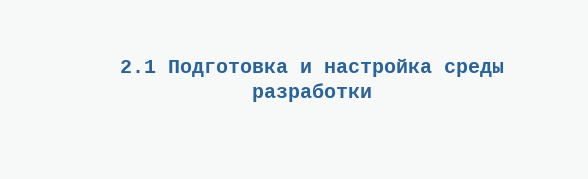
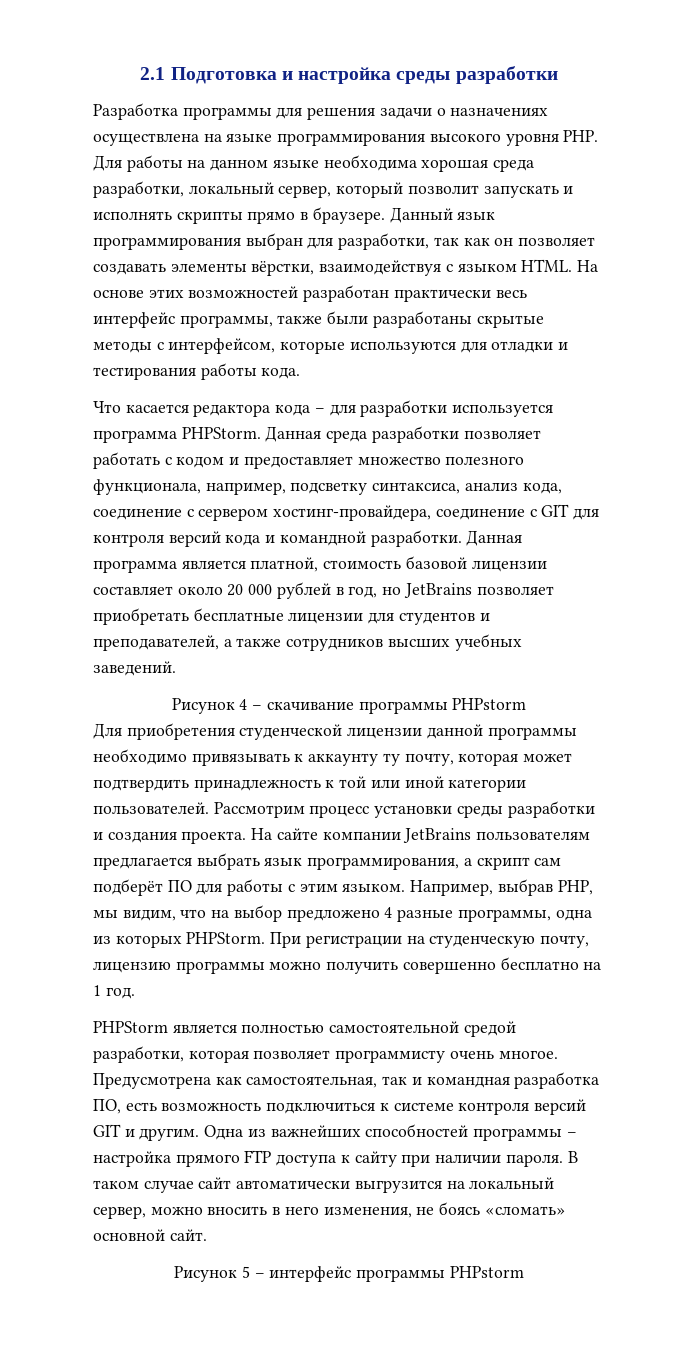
+ Разработка программы для решения задачи о назначениях осуществлена на языке программирования высокого уровня PHP. Для работы на данном языке необходима хорошая среда разработки, локальный сервер, который позволит запускать и исполнять скрипты прямо в браузере. Данный язык программирования выбран для разработки, так как он позволяет создавать элементы вёрстки, взаимодействуя с языком HTML. На основе этих возможностей разработан практически весь интерфейс программы, также были разработаны скрытые методы с интерфейсом, которые используются для отладки и тестирования работы кода.
+ Что касается редактора кода – для разработки используется программа PHPStorm. Данная среда разработки позволяет работать с кодом и предоставляет множество полезного функционала, например, подсветку синтаксиса, анализ кода, соединение с сервером хостинг-провайдера, соединение с GIT для контроля версий кода и командной разработки. Данная программа является платной, стоимость базовой лицензии составляет около 20 000 рублей в год, но JetBrains позволяет приобретать бесплатные лицензии для студентов и преподавателей, а также сотрудников высших учебных заведений.
+ Рисунок 4 – скачивание программы PHPstorm
+ Для приобретения студенческой лицензии данной программы необходимо привязывать к аккаунту ту почту, которая может подтвердить принадлежность к той или иной категории пользователей. Рассмотрим процесс установки среды разработки и создания проекта. На сайте компании JetBrains пользователям предлагается выбрать язык программирования, а скрипт сам подберёт ПО для работы с этим языком. Например, выбрав PHP, мы видим, что на выбор предложено 4 разные программы, одна из которых PHPStorm. При регистрации на студенческую почту, лицензию программы можно получить совершенно бесплатно на 1 год.
+ PHPStorm является полностью самостоятельной средой разработки, которая позволяет программисту очень многое. Предусмотрена как самостоятельная, так и командная разработка ПО, есть возможность подключиться к системе контроля версий GIT и другим. Одна из важнейших способностей программы – настройка прямого FTP доступа к сайту при наличии пароля. В таком случае сайт автоматически выгрузится на локальный сервер, можно вносить в него изменения, не боясь «сломать» основной сайт.
+ Рисунок 5 – интерфейс программы PHPstorm

